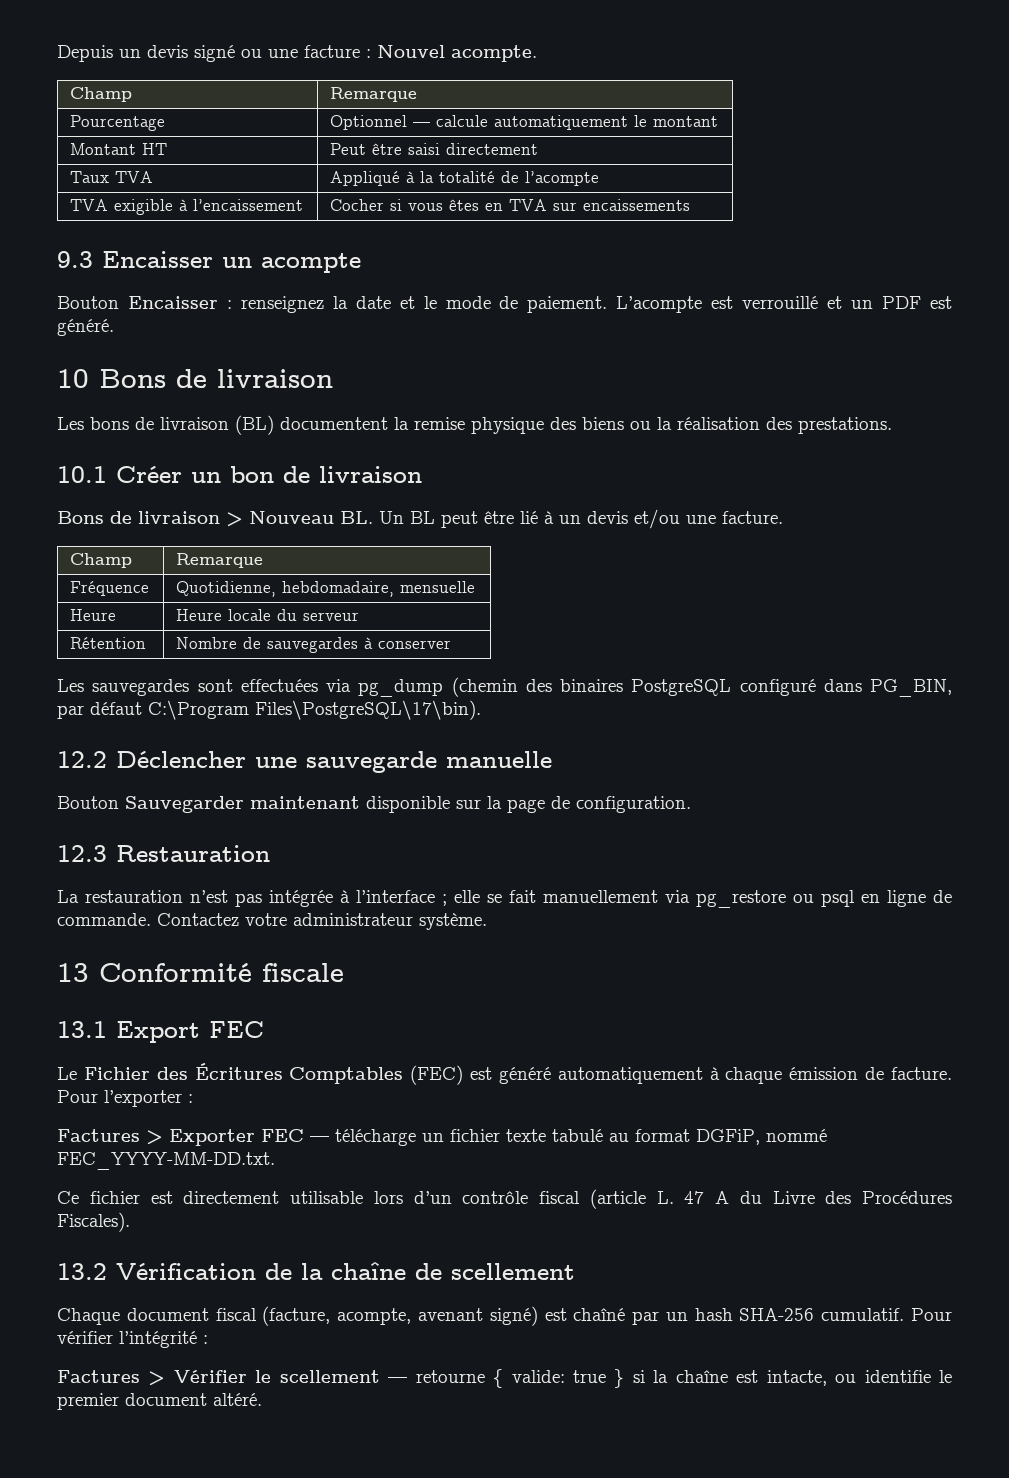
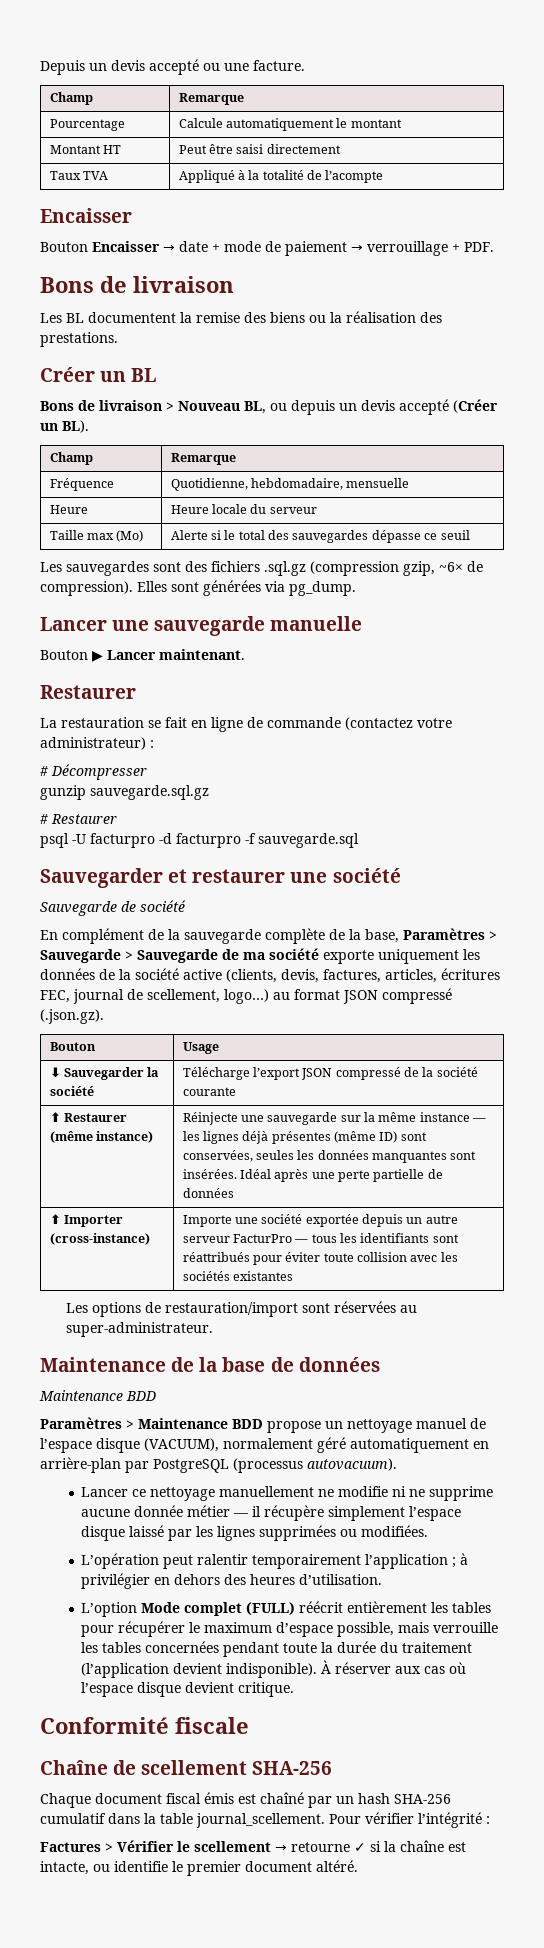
- Depuis un devis signé ou une facture : Nouvel acompte.
+ Depuis un devis accepté ou une facture.
- Pourcentage | Optionnel — calcule automatiquement le montant
+ Pourcentage | Calcule automatiquement le montant
  Taux TVA | Appliqué à la totalité de l’acompte
- TVA exigible à l’encaissement | Cocher si vous êtes en TVA sur encaissements
- 9.3 Encaisser un acompte
+ Encaisser
- Bouton Encaisser : renseignez la date et le mode de paiement. L’acompte est verrouillé et un PDF est généré.
- 10 Bons de livraison
+ Bouton Encaisser → date + mode de paiement → verrouillage + PDF.
+ Bons de livraison
- Les bons de livraison (BL) documentent la remise physique des biens ou la réalisation des prestations.
+ Les BL documentent la remise des biens ou la réalisation des prestations.
- 10.1 Créer un bon de livraison
+ Créer un BL
- Bons de livraison > Nouveau BL. Un BL peut être lié à un devis et/ou une facture.
+ Bons de livraison > Nouveau BL, ou depuis un devis accepté (Créer un BL).
- Rétention | Nombre de sauvegardes à conserver
- Les sauvegardes sont effectuées via pg_dump (chemin des binaires PostgreSQL configuré dans PG_BIN, par défaut C:\Program Files\PostgreSQL\17\bin).
- 12.2 Déclencher une sauvegarde manuelle
- Bouton Sauvegarder maintenant disponible sur la page de configuration.
- 12.3 Restauration
- La restauration n’est pas intégrée à l’interface ; elle se fait manuellement via pg_restore ou psql en ligne de commande. Contactez votre administrateur système.
- 13 Conformité fiscale
- 13.1 Export FEC
- Le Fichier des Écritures Comptables (FEC) est généré automatiquement à chaque émission de facture. Pour l’exporter :
- Factures > Exporter FEC — télécharge un fichier texte tabulé au format DGFiP, nommé FEC_YYYY-MM-DD.txt.
- Ce fichier est directement utilisable lors d’un contrôle fiscal (article L. 47 A du Livre des Procédures Fiscales).
- 13.2 Vérification de la chaîne de scellement
+ Taille max (Mo) | Alerte si le total des sauvegardes dépasse ce seuil
+ Les sauvegardes sont des fichiers .sql.gz (compression gzip, ~6× de compression). Elles sont générées via pg_dump.
+ Lancer une sauvegarde manuelle
+ Bouton ▶ Lancer maintenant.
+ Restaurer
+ La restauration se fait en ligne de commande (contactez votre administrateur) :
+ # Décompresser
+ gunzip sauvegarde.sql.gz
+ # Restaurer
+ psql -U facturpro -d facturpro -f sauvegarde.sql
+ Sauvegarder et restaurer une société
+ Sauvegarde de société
+ En complément de la sauvegarde complète de la base, Paramètres > Sauvegarde > Sauvegarde de ma société exporte uniquement les données de la société active (clients, devis, factures, articles, écritures FEC, journal de scellement, logo…) au format JSON compressé (.json.gz).
+ Bouton | Usage
+ ⬇ Sauvegarder la société | Télécharge l’export JSON compressé de la société courante
+ ⬆ Restaurer (même instance) | Réinjecte une sauvegarde sur la même instance — les lignes déjà présentes (même ID) sont conservées, seules les données manquantes sont insérées. Idéal après une perte partielle de données
+ ⬆ Importer (cross-instance) | Importe une société exportée depuis un autre serveur FacturPro — tous les identifiants sont réattribués pour éviter toute collision avec les sociétés existantes
+ Les options de restauration/import sont réservées au super-administrateur.
+ Maintenance de la base de données
+ Maintenance BDD
+ Paramètres > Maintenance BDD propose un nettoyage manuel de l’espace disque (VACUUM), normalement géré automatiquement en arrière-plan par PostgreSQL (processus autovacuum).
+ Lancer ce nettoyage manuellement ne modifie ni ne supprime aucune donnée métier — il récupère simplement l’espace disque laissé par les lignes supprimées ou modifiées.
+ L’opération peut ralentir temporairement l’application ; à privilégier en dehors des heures d’utilisation.
+ L’option Mode complet (FULL) réécrit entièrement les tables pour récupérer le maximum d’espace possible, mais verrouille les tables concernées pendant toute la durée du traitement (l’application devient indisponible). À réserver aux cas où l’espace disque devient critique.
+ Conformité fiscale
+ Chaîne de scellement SHA-256
- Chaque document fiscal (facture, acompte, avenant signé) est chaîné par un hash SHA-256 cumulatif.
+ Chaque document fiscal émis est chaîné par un hash SHA-256 cumulatif dans la table journal_scellement.
- Factures > Vérifier le scellement — retourne { valide: true } si la chaîne est intacte, ou identifie le premier document altéré.
+ Factures > Vérifier le scellement → retourne ✓ si la chaîne est intacte, ou identifie le premier document altéré.

